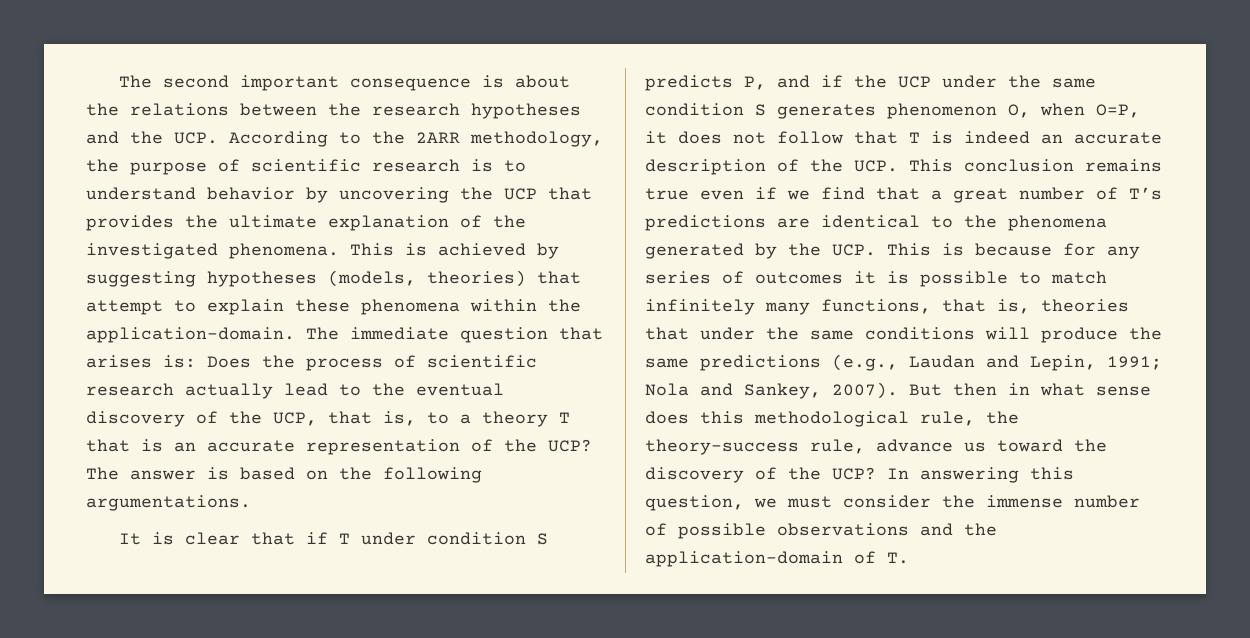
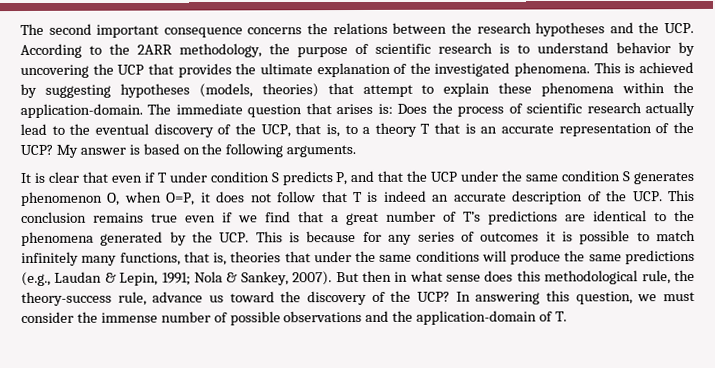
- The second important consequence is about the relations between the research hypotheses and the UCP. According to the 2ARR methodology, the purpose of scientific research is to understand behavior by uncovering the UCP that provides the ultimate explanation of the investigated phenomena.
+ The second important consequence concerns the relations between the research hypotheses and the UCP. According to the 2ARR methodology, the purpose of scientific research is to understand behavior by uncovering the UCP that provides the ultimate explanation of the investigated phenomena.
- The answer is based on the following argumentations.
+ My answer is based on the following arguments.
- It is clear that if T under condition S predicts P, and if the UCP under the same condition S generates phenomenon O, when O=P, it does not follow that T is indeed an accurate description of the UCP. This conclusion remains true even if we find that a great number of T’s predictions are identical to the phenomena generated by the UCP. This is because for any series of outcomes it is possible to match infinitely many functions, that is, theories that under the same conditions will produce the same predictions (e.g., Laudan and Lepin, 1991;
+ It is clear that even if T under condition S predicts P, and that the UCP under the same condition S generates phenomenon O, when O=P, it does not follow that T is indeed an accurate description of the UCP. This conclusion remains true even if we find that a great number of T’s predictions are identical to the phenomena generated by the UCP. This is because for any series of outcomes it is possible to match infinitely many functions, that is, theories that under the same conditions will produce the same predictions (e.g., Laudan & Lepin, 1991;
- Nola and Sankey, 2007).
+ Nola & Sankey, 2007).

